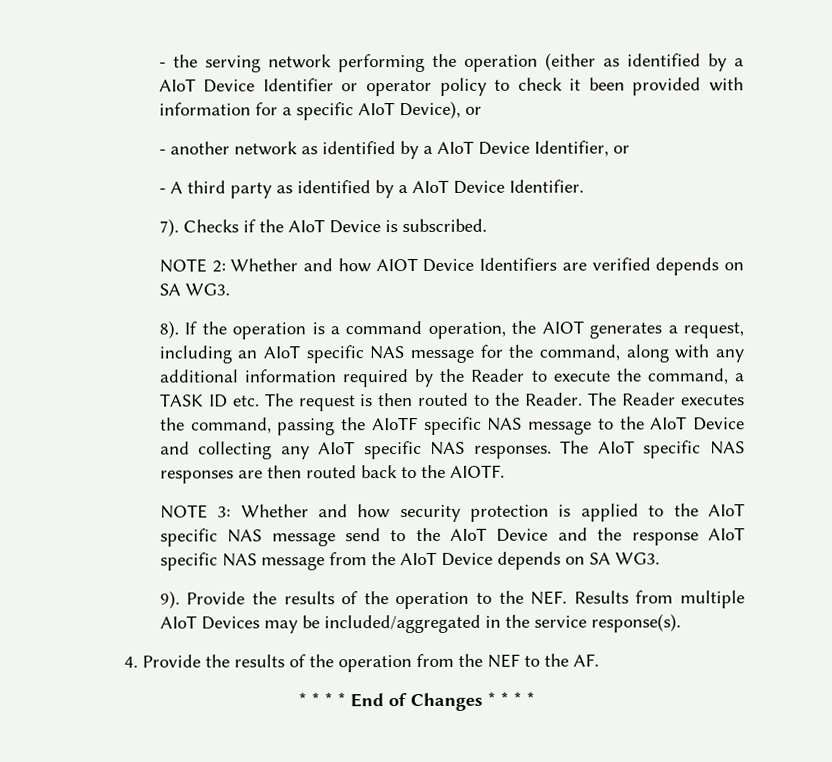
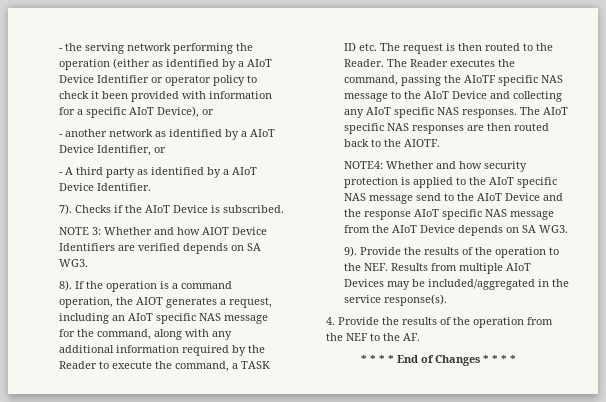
- NOTE 2: Whether and how AIOT Device Identifiers are verified depends on SA WG3.
+ NOTE 3: Whether and how AIOT Device Identifiers are verified depends on SA WG3.
- NOTE 3: Whether and how security protection is applied to the AIoT specific NAS message send to the AIoT Device and the response AIoT specific NAS message from the AIoT Device depends on SA WG3.
+ NOTE4: Whether and how security protection is applied to the AIoT specific NAS message send to the AIoT Device and the response AIoT specific NAS message from the AIoT Device depends on SA WG3.

